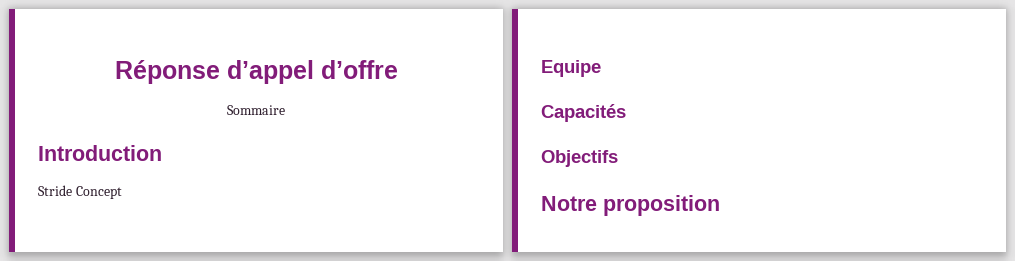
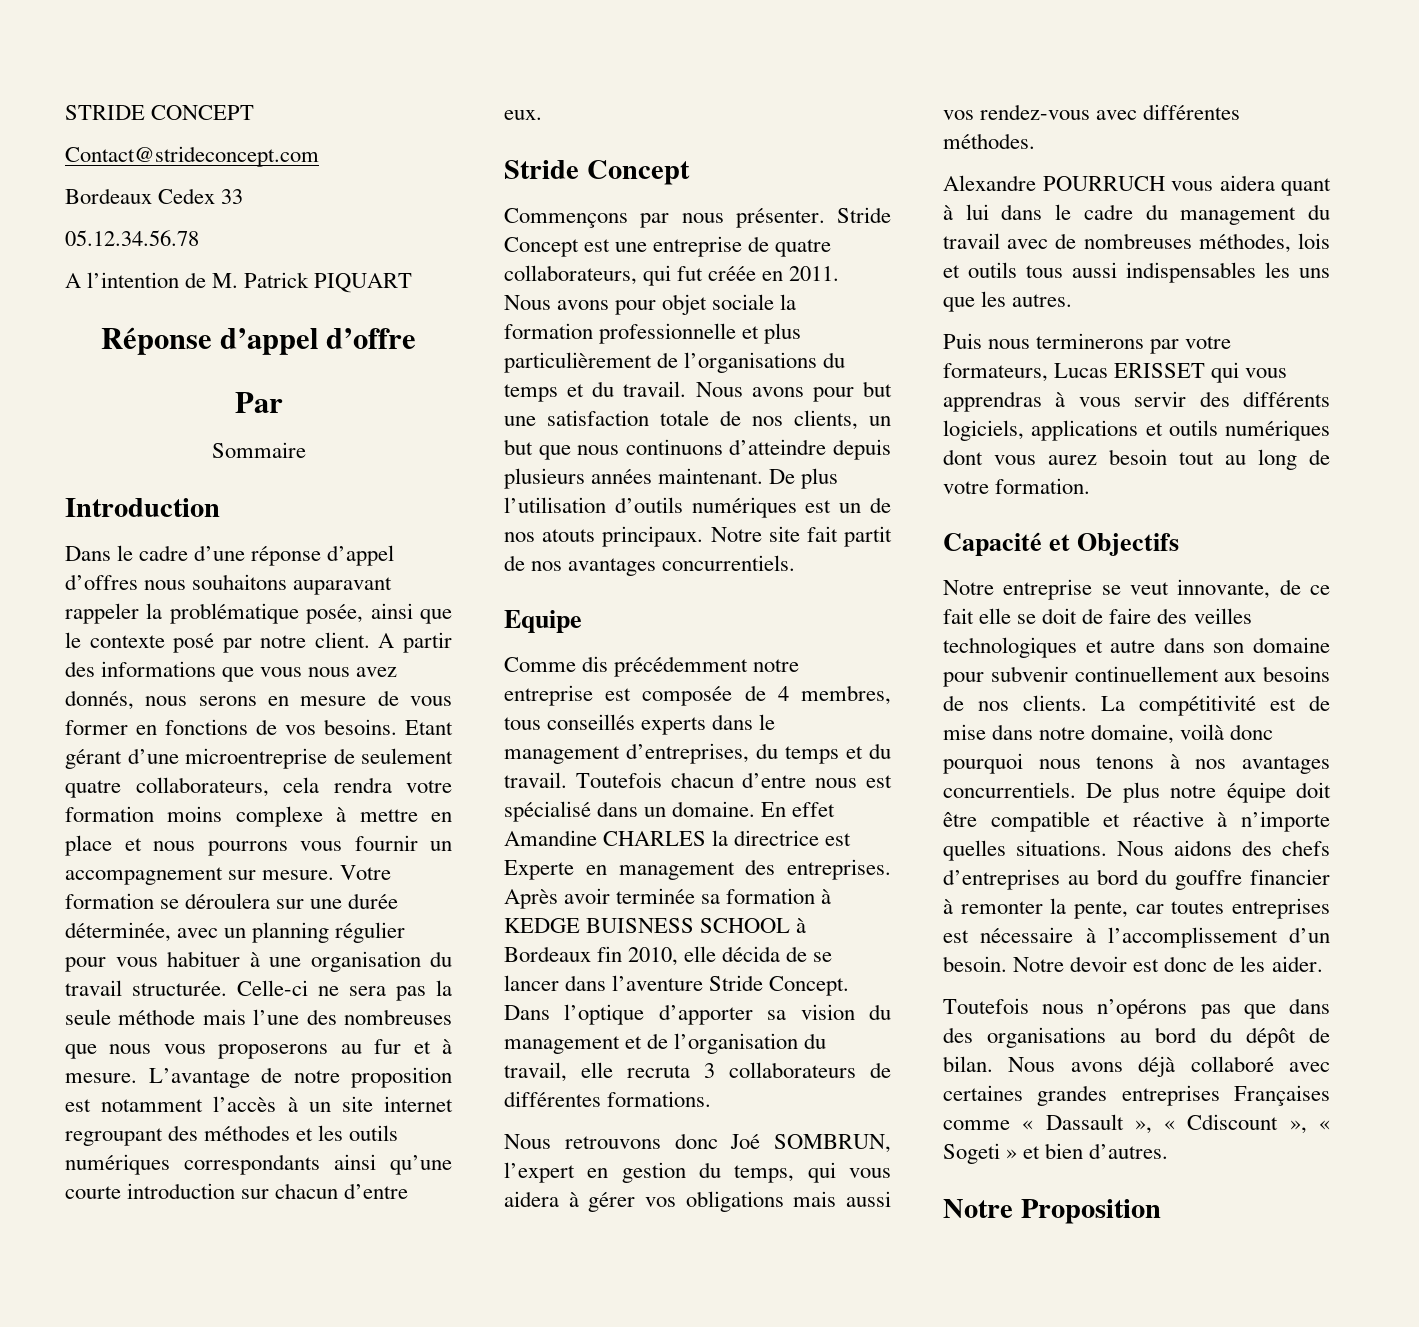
+ STRIDE CONCEPT
+ Contact@strideconcept.com
+ Bordeaux Cedex 33
+ 05.12.34.56.78
+ A l’intention de M. Patrick PIQUART
+ Par
+ Dans le cadre d’une réponse d’appel d’offres nous souhaitons auparavant rappeler la problématique posée, ainsi que le contexte posé par notre client. A partir des informations que vous nous avez donnés, nous serons en mesure de vous former en fonctions de vos besoins. Etant gérant d’une microentreprise de seulement quatre collaborateurs, cela rendra votre formation moins complexe à mettre en place et nous pourrons vous fournir un accompagnement sur mesure. Votre formation se déroulera sur une durée déterminée, avec un planning régulier pour vous habituer à une organisation du travail structurée. Celle-ci ne sera pas la seule méthode mais l’une des nombreuses que nous vous proposerons au fur et à mesure. L’avantage de notre proposition est notamment l’accès à un site internet regroupant des méthodes et les outils numériques correspondants ainsi qu’une courte introduction sur chacun d’entre eux.
  Stride Concept
+ Commençons par nous présenter. Stride Concept est une entreprise de quatre collaborateurs, qui fut créée en 2011. Nous avons pour objet sociale la formation professionnelle et plus particulièrement de l’organisations du temps et du travail. Nous avons pour but une satisfaction totale de nos clients, un but que nous continuons d’atteindre depuis plusieurs années maintenant. De plus l’utilisation d’outils numériques est un de nos atouts principaux. Notre site fait partit de nos avantages concurrentiels.
  Equipe
- Capacités
- Objectifs
- Notre proposition
+ Comme dis précédemment notre entreprise est composée de 4 membres, tous conseillés experts dans le management d’entreprises, du temps et du travail. Toutefois chacun d’entre nous est spécialisé dans un domaine. En effet Amandine CHARLES la directrice est Experte en management des entreprises. Après avoir terminée sa formation à KEDGE BUISNESS SCHOOL à Bordeaux fin 2010, elle décida de se lancer dans l’aventure Stride Concept. Dans l’optique d’apporter sa vision du management et de l’organisation du travail, elle recruta 3 collaborateurs de différentes formations.
+ Nous retrouvons donc Joé SOMBRUN, l’expert en gestion du temps, qui vous aidera à gérer vos obligations mais aussi vos rendez-vous avec différentes méthodes.
+ Alexandre POURRUCH vous aidera quant à lui dans le cadre du management du travail avec de nombreuses méthodes, lois et outils tous aussi indispensables les uns que les autres.
+ Puis nous terminerons par votre formateurs, Lucas ERISSET qui vous apprendras à vous servir des différents logiciels, applications et outils numériques dont vous aurez besoin tout au long de votre formation.
+ Capacité et Objectifs
+ Notre entreprise se veut innovante, de ce fait elle se doit de faire des veilles technologiques et autre dans son domaine pour subvenir continuellement aux besoins de nos clients. La compétitivité est de mise dans notre domaine, voilà donc pourquoi nous tenons à nos avantages concurrentiels. De plus notre équipe doit être compatible et réactive à n’importe quelles situations. Nous aidons des chefs d’entreprises au bord du gouffre financier à remonter la pente, car toutes entreprises est nécessaire à l’accomplissement d’un besoin. Notre devoir est donc de les aider.
+ Toutefois nous n’opérons pas que dans des organisations au bord du dépôt de bilan. Nous avons déjà collaboré avec certaines grandes entreprises Françaises comme « Dassault », « Cdiscount », « Sogeti » et bien d’autres.
+ Notre Proposition

